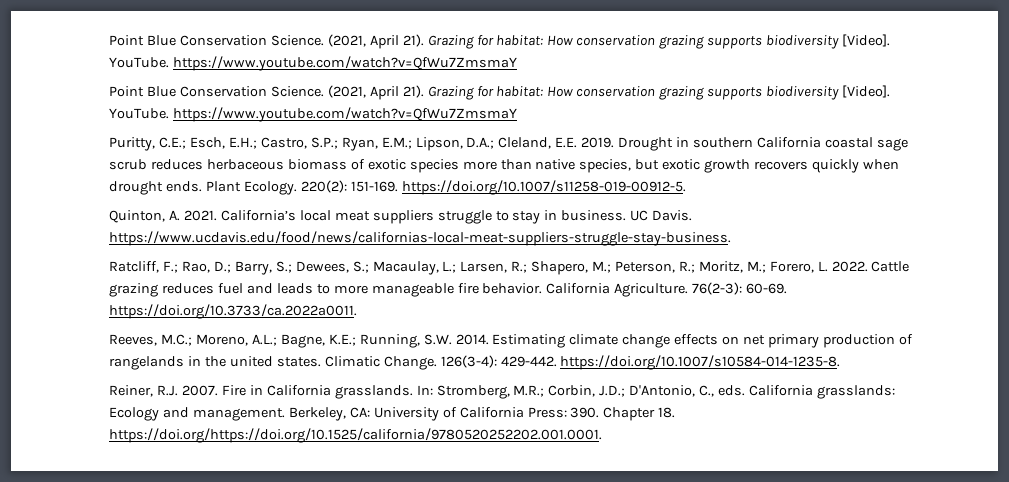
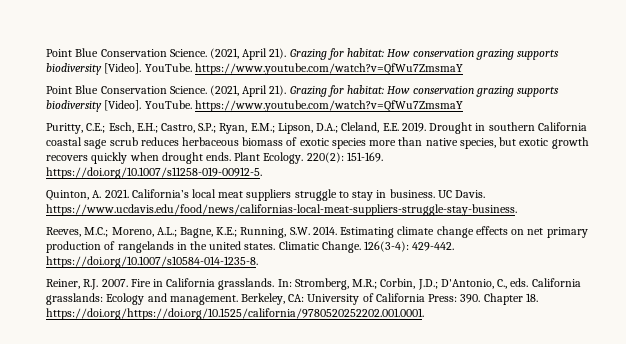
- Ratcliff, F.; Rao, D.; Barry, S.; Dewees, S.; Macaulay, L.; Larsen, R.; Shapero, M.; Peterson, R.; Moritz, M.; Forero, L. 2022. Cattle grazing reduces fuel and leads to more manageable fire behavior. California Agriculture. 76(2-3): 60-69. https://doi.org/10.3733/ca.2022a0011.

